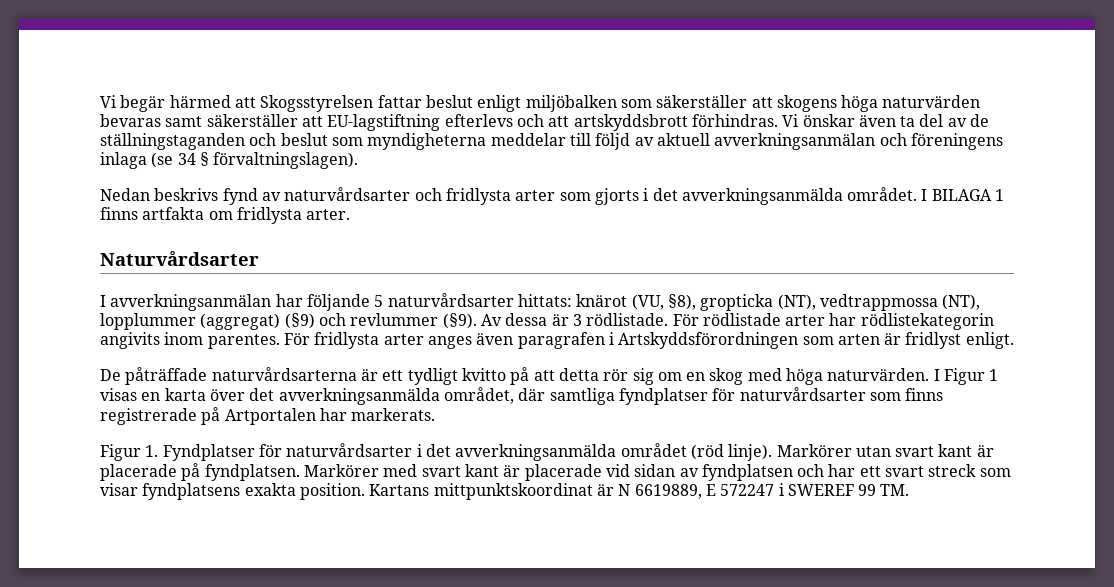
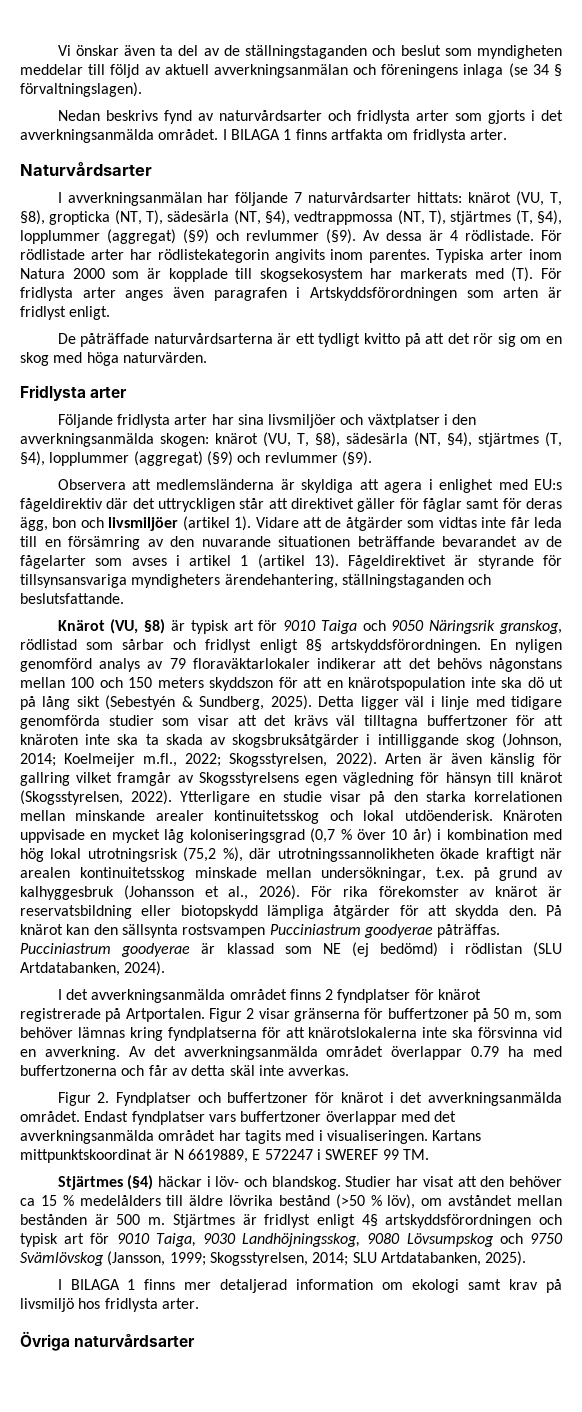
- Vi begär härmed att Skogsstyrelsen fattar beslut enligt miljöbalken som säkerställer att skogens höga naturvärden bevaras samt säkerställer att EU-lagstiftning efterlevs och att artskyddsbrott förhindras. Vi önskar även ta del av de ställningstaganden och beslut som myndigheterna meddelar till följd av aktuell avverkningsanmälan och föreningens inlaga (se 34 § förvaltningslagen).
+ Vi önskar även ta del av de ställningstaganden och beslut som myndigheten meddelar till följd av aktuell avverkningsanmälan och föreningens inlaga (se 34 § förvaltningslagen).
- I avverkningsanmälan har följande 5 naturvårdsarter hittats: knärot (VU, §8), gropticka (NT), vedtrappmossa (NT), lopplummer (aggregat) (§9) och revlummer (§9).
+ I avverkningsanmälan har följande 7 naturvårdsarter hittats: knärot (VU, T, §8), gropticka (NT, T), sädesärla (NT, §4), vedtrappmossa (NT, T), stjärtmes (T, §4), lopplummer (aggregat) (§9) och revlummer (§9).
- Av dessa är 3 rödlistade.
+ Av dessa är 4 rödlistade.
- För fridlysta arter anges även paragrafen i Artskyddsförordningen som arten är fridlyst enligt.
+ Typiska arter inom Natura 2000 som är kopplade till skogsekosystem har markerats med (T). För fridlysta arter anges även paragrafen i Artskyddsförordningen som arten är fridlyst enligt.
- De påträffade naturvårdsarterna är ett tydligt kvitto på att detta rör sig om en skog med höga naturvärden. I Figur 1 visas en karta över det avverkningsanmälda området, där samtliga fyndplatser för naturvårdsarter som finns registrerade på Artportalen har markerats.
- Figur 1. Fyndplatser för naturvårdsarter i det avverkningsanmälda området (röd linje). Markörer utan svart kant är placerade på fyndplatsen. Markörer med svart kant är placerade vid sidan av fyndplatsen och har ett svart streck som visar fyndplatsens exakta position.
+ De påträffade naturvårdsarterna är ett tydligt kvitto på att det rör sig om en skog med höga naturvärden.
+ Fridlysta arter
+ Följande fridlysta arter har sina livsmiljöer och växtplatser i den avverkningsanmälda skogen: knärot (VU, T, §8), sädesärla (NT, §4), stjärtmes (T, §4), lopplummer (aggregat) (§9) och revlummer (§9).
+ Observera att medlemsländerna är skyldiga att agera i enlighet med EU:s fågeldirektiv där det uttryckligen står att direktivet gäller för fåglar samt för deras ägg, bon och livsmiljöer (artikel 1). Vidare att de åtgärder som vidtas inte får leda till en försämring av den nuvarande situationen beträffande bevarandet av de fågelarter som avses i artikel 1 (artikel 13). Fågeldirektivet är styrande för tillsynsansvariga myndigheters ärendehantering, ställningstaganden och beslutsfattande.
+ Knärot (VU, §8) är typisk art för 9010 Taiga och 9050 Näringsrik granskog, rödlistad som sårbar och fridlyst enligt 8§ artskyddsförordningen. En nyligen genomförd analys av 79 floraväktarlokaler indikerar att det behövs någonstans mellan 100 och 150 meters skyddszon för att en knärotspopulation inte ska dö ut på lång sikt (Sebestyén & Sundberg, 2025). Detta ligger väl i linje med tidigare genomförda studier som visar att det krävs väl tilltagna buffertzoner för att knäroten inte ska ta skada av skogsbruksåtgärder i intilliggande skog (Johnson, 2014; Koelmeijer m.fl., 2022; Skogsstyrelsen, 2022). Arten är även känslig för gallring vilket framgår av Skogsstyrelsens egen vägledning för hänsyn till knärot (Skogsstyrelsen, 2022). Ytterligare en studie visar på den starka korrelationen mellan minskande arealer kontinuitetsskog och lokal utdöenderisk. Knäroten uppvisade en mycket låg koloniseringsgrad (0,7 % över 10 år) i kombination med hög lokal utrotningsrisk (75,2 %), där utrotningssannolikheten ökade kraftigt när arealen kontinuitetsskog minskade mellan undersökningar, t.ex. på grund av kalhyggesbruk (Johansson et al., 2026). För rika förekomster av knärot är reservatsbildning eller biotopskydd lämpliga åtgärder för att skydda den. På knärot kan den sällsynta rostsvampen Pucciniastrum goodyerae påträffas. Pucciniastrum goodyerae är klassad som NE (ej bedömd) i rödlistan (SLU Artdatabanken, 2024).
+ I det avverkningsanmälda området finns 2 fyndplatser för knärot registrerade på Artportalen. Figur 2 visar gränserna för buffertzoner på 50 m, som behöver lämnas kring fyndplatserna för att knärotslokalerna inte ska försvinna vid en avverkning. Av det avverkningsanmälda området överlappar 0.79 ha med buffertzonerna och får av detta skäl inte avverkas.
+ Figur 2. Fyndplatser och buffertzoner för knärot i det avverkningsanmälda området. Endast fyndplatser vars buffertzoner överlappar med det avverkningsanmälda området har tagits med i visualiseringen.
+ Stjärtmes (§4) häckar i löv- och blandskog. Studier har visat att den behöver ca 15 % medelålders till äldre lövrika bestånd (>50 % löv), om avståndet mellan bestånden är 500 m. Stjärtmes är fridlyst enligt 4§ artskyddsförordningen och typisk art för 9010 Taiga, 9030 Landhöjningsskog, 9080 Lövsumpskog och 9750 Svämlövskog (Jansson, 1999; Skogsstyrelsen, 2014; SLU Artdatabanken, 2025).
+ I BILAGA 1 finns mer detaljerad information om ekologi samt krav på livsmiljö hos fridlysta arter.
+ Övriga naturvårdsarter

